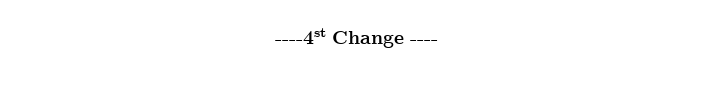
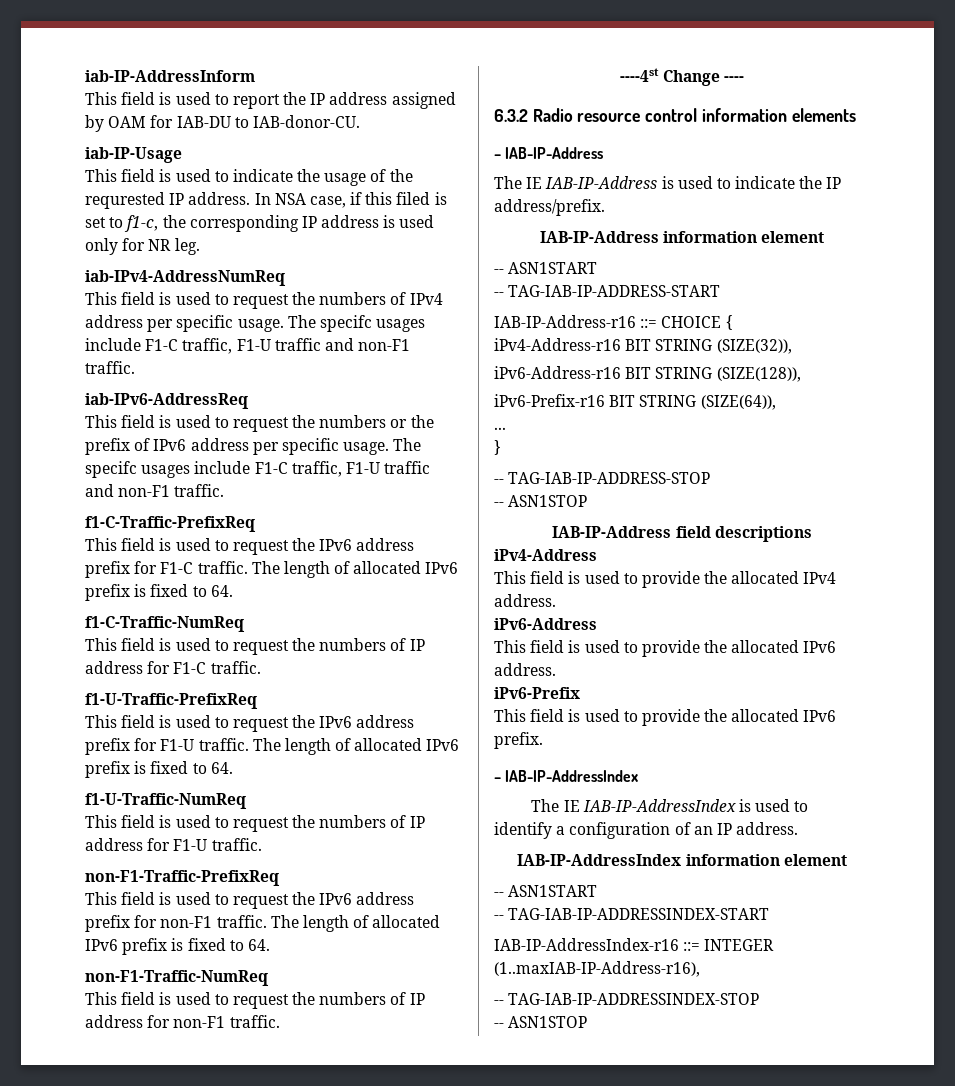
+ iab-IP-AddressInform
+ This field is used to report the IP address assigned by OAM for IAB-DU to IAB-donor-CU.
+ iab-IP-Usage
+ This field is used to indicate the usage of the requrested IP address. In NSA case, if this filed is set to f1-c, the corresponding IP address is used only for NR leg.
+ iab-IPv4-AddressNumReq
+ This field is used to request the numbers of IPv4 address per specific usage. The specifc usages include F1-C traffic, F1-U traffic and non-F1 traffic.
+ iab-IPv6-AddressReq
+ This field is used to request the numbers or the prefix of IPv6 address per specific usage. The specifc usages include F1-C traffic, F1-U traffic and non-F1 traffic.
+ f1-C-Traffic-PrefixReq
+ This field is used to request the IPv6 address prefix for F1-C traffic. The length of allocated IPv6 prefix is fixed to 64.
+ f1-C-Traffic-NumReq
+ This field is used to request the numbers of IP address for F1-C traffic.
+ f1-U-Traffic-PrefixReq
+ This field is used to request the IPv6 address prefix for F1-U traffic. The length of allocated IPv6 prefix is fixed to 64.
+ f1-U-Traffic-NumReq
+ This field is used to request the numbers of IP address for F1-U traffic.
+ non-F1-Traffic-PrefixReq
+ This field is used to request the IPv6 address prefix for non-F1 traffic. The length of allocated IPv6 prefix is fixed to 64.
+ non-F1-Traffic-NumReq
+ This field is used to request the numbers of IP address for non-F1 traffic.
  ----4st Change ----
+ 6.3.2 Radio resource control information elements
+ – IAB-IP-Address
+ The IE IAB-IP-Address is used to indicate the IP address/prefix.
+ IAB-IP-Address information element
+ -- ASN1START
+ -- TAG-IAB-IP-ADDRESS-START
+ IAB-IP-Address-r16 ::= CHOICE {
+ iPv4-Address-r16 BIT STRING (SIZE(32)),
+ iPv6-Address-r16 BIT STRING (SIZE(128)),
+ iPv6-Prefix-r16 BIT STRING (SIZE(64)),
+ ...
+ }
+ -- TAG-IAB-IP-ADDRESS-STOP
+ -- ASN1STOP
+ IAB-IP-Address field descriptions
+ iPv4-Address
+ This field is used to provide the allocated IPv4 address.
+ iPv6-Address
+ This field is used to provide the allocated IPv6 address.
+ iPv6-Prefix
+ This field is used to provide the allocated IPv6 prefix.
+ – IAB-IP-AddressIndex
+ The IE IAB-IP-AddressIndex is used to identify a configuration of an IP address.
+ IAB-IP-AddressIndex information element
+ -- ASN1START
+ -- TAG-IAB-IP-ADDRESSINDEX-START
+ IAB-IP-AddressIndex-r16 ::= INTEGER (1..maxIAB-IP-Address-r16),
+ -- TAG-IAB-IP-ADDRESSINDEX-STOP
+ -- ASN1STOP

